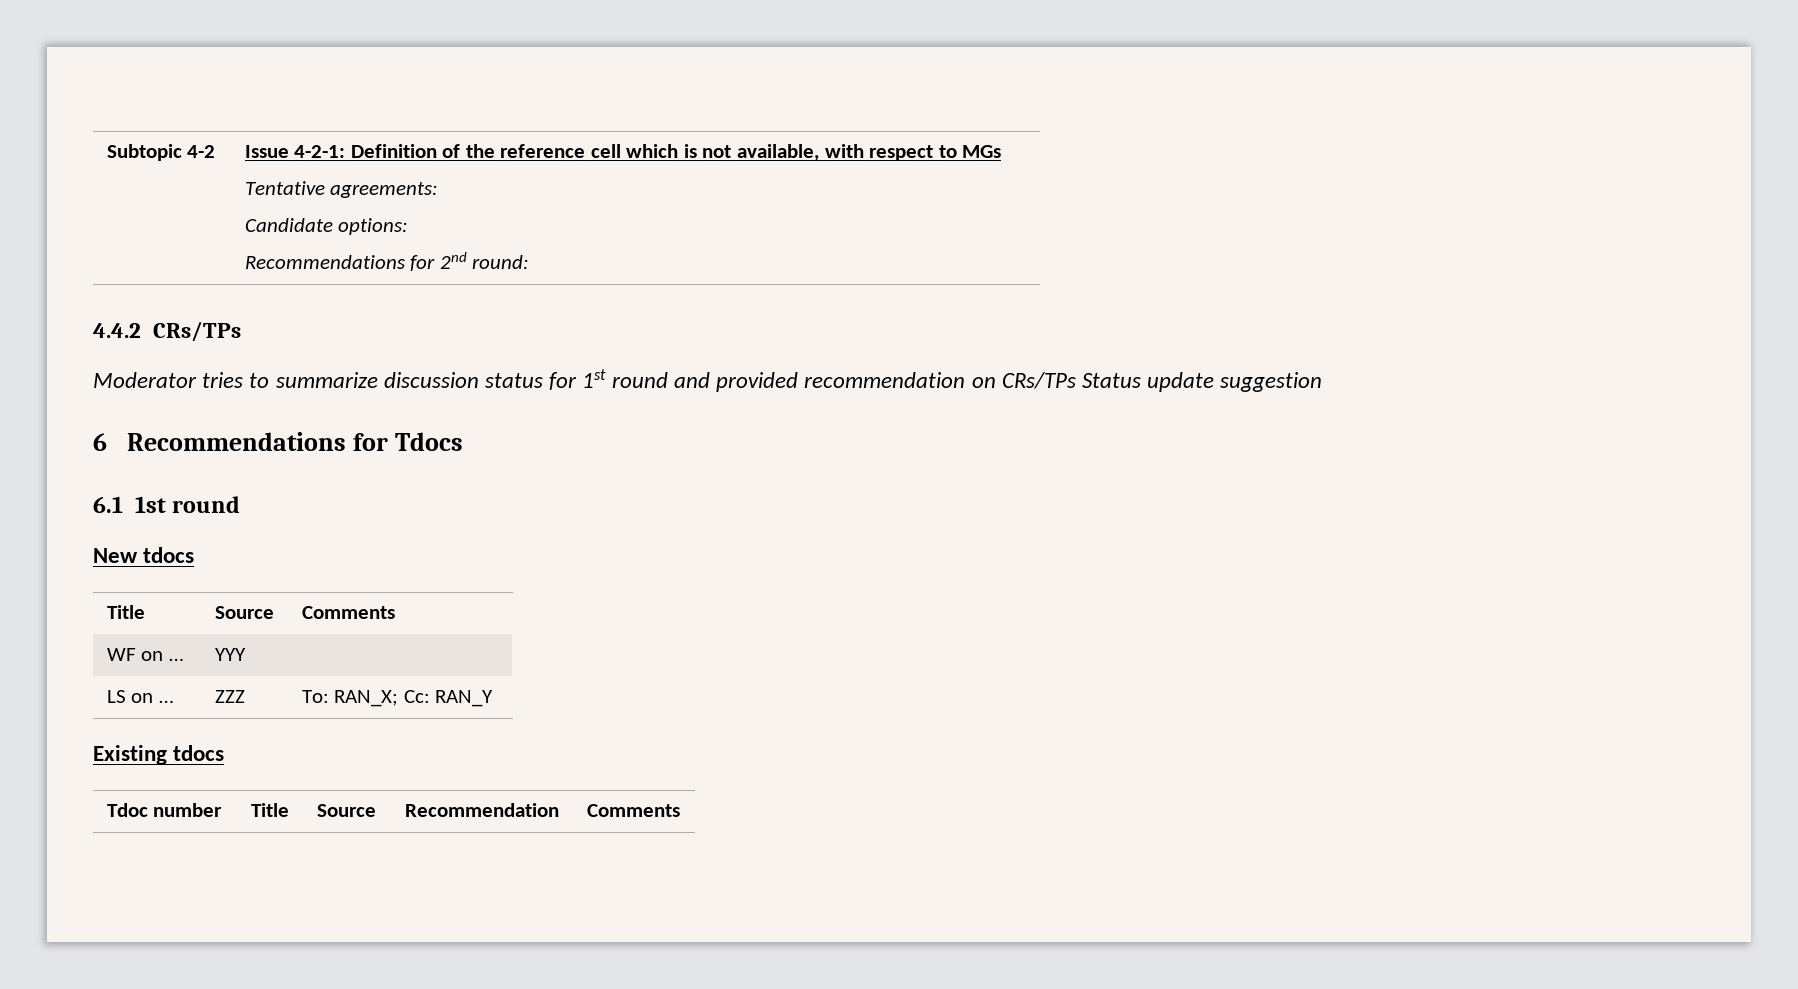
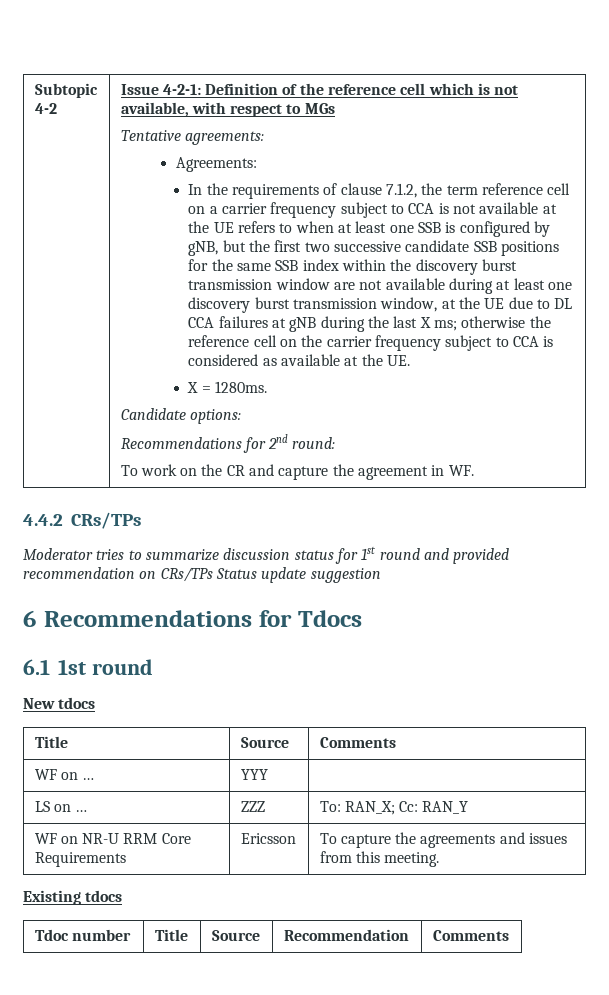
+ Agreements:
+ In the requirements of clause 7.1.2, the term reference cell on a carrier frequency subject to CCA is not available at the UE refers to when at least one SSB is configured by gNB, but the first two successive candidate SSB positions for the same SSB index within the discovery burst transmission window are not available during at least one discovery burst transmission window, at the UE due to DL CCA failures at gNB during the last X ms; otherwise the reference cell on the carrier frequency subject to CCA is considered as available at the UE.
+ X = 1280ms.
+ To work on the CR and capture the agreement in WF.
+ WF on NR-U RRM Core Requirements | Ericsson | To capture the agreements and issues from this meeting.

